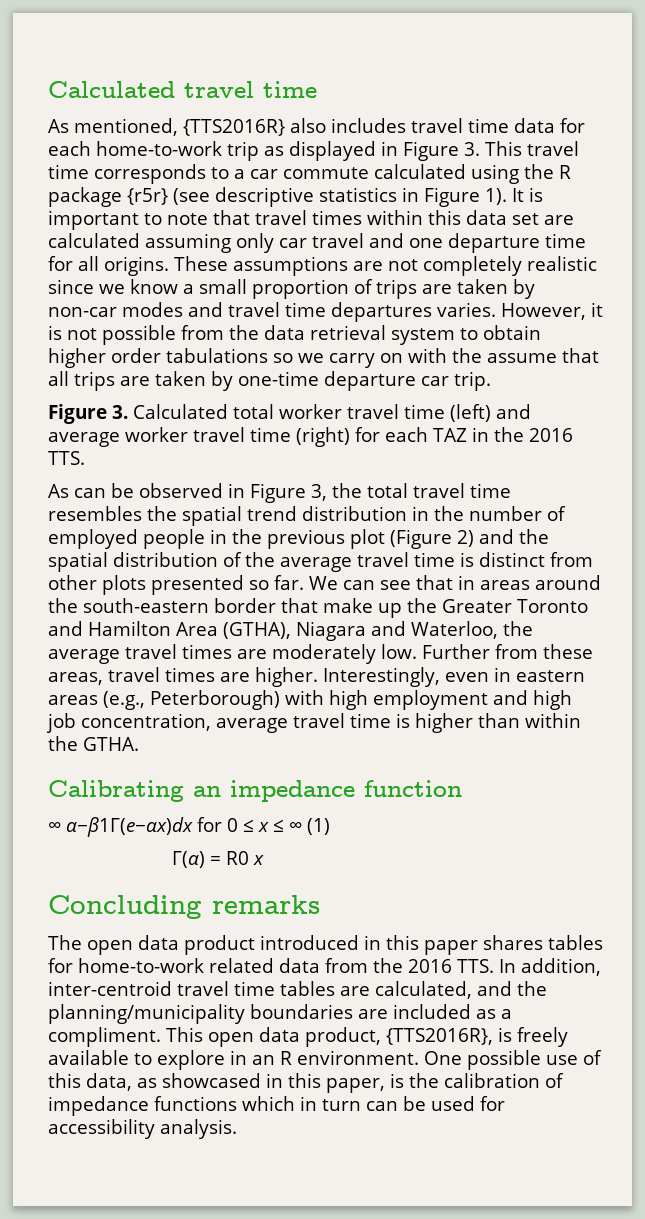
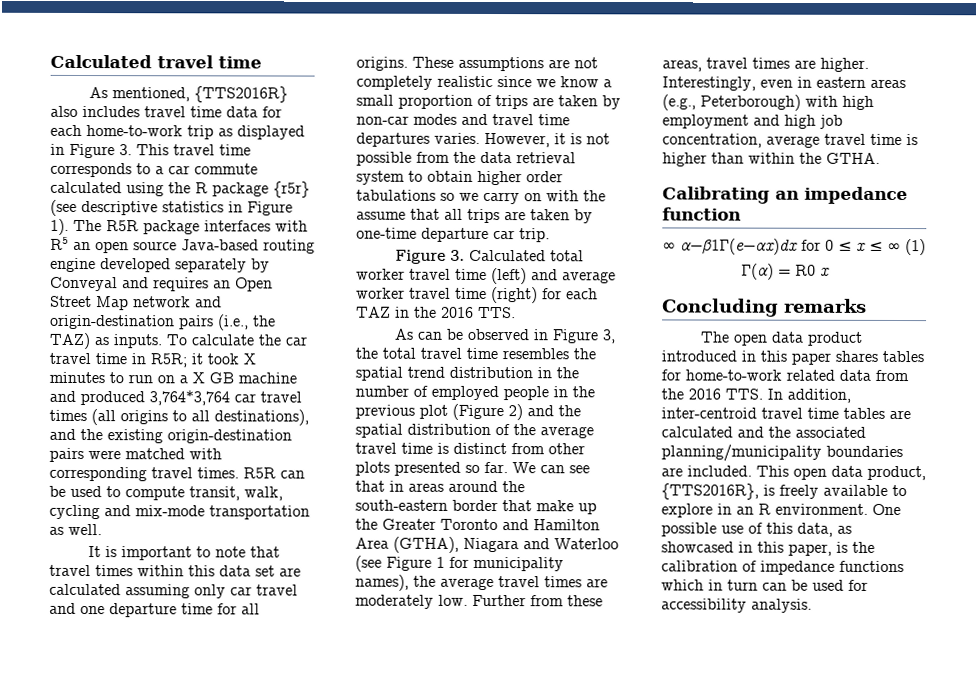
- As mentioned, {TTS2016R} also includes travel time data for each home-to-work trip as displayed in Figure 3. This travel time corresponds to a car commute calculated using the R package {r5r} (see descriptive statistics in Figure 1). It is important to note that travel times within this data set are calculated assuming only car travel and one departure time for all origins.
+ As mentioned, {TTS2016R} also includes travel time data for each home-to-work trip as displayed in Figure 3. This travel time corresponds to a car commute calculated using the R package {r5r} (see descriptive statistics in Figure 1). The R5R package interfaces with R5 an open source Java-based routing engine developed separately by Conveyal and requires an Open Street Map network and origin-destination pairs (i.e., the TAZ) as inputs. To calculate the car travel time in R5R; it took X minutes to run on a X GB machine and produced 3,764*3,764 car travel times (all origins to all destinations), and the existing origin-destination pairs were matched with corresponding travel times. R5R can be used to compute transit, walk, cycling and mix-mode transportation as well.
+ It is important to note that travel times within this data set are calculated assuming only car travel and one departure time for all origins.
- We can see that in areas around the south-eastern border that make up the Greater Toronto and Hamilton Area (GTHA), Niagara and Waterloo, the average travel times are moderately low.
+ We can see that in areas around the south-eastern border that make up the Greater Toronto and Hamilton Area (GTHA), Niagara and Waterloo (see Figure 1 for municipality names), the average travel times are moderately low.
- The open data product introduced in this paper shares tables for home-to-work related data from the 2016 TTS. In addition, inter-centroid travel time tables are calculated, and the planning/municipality boundaries are included as a compliment.
+ The open data product introduced in this paper shares tables for home-to-work related data from the 2016 TTS. In addition, inter-centroid travel time tables are calculated and the associated planning/municipality boundaries are included.

